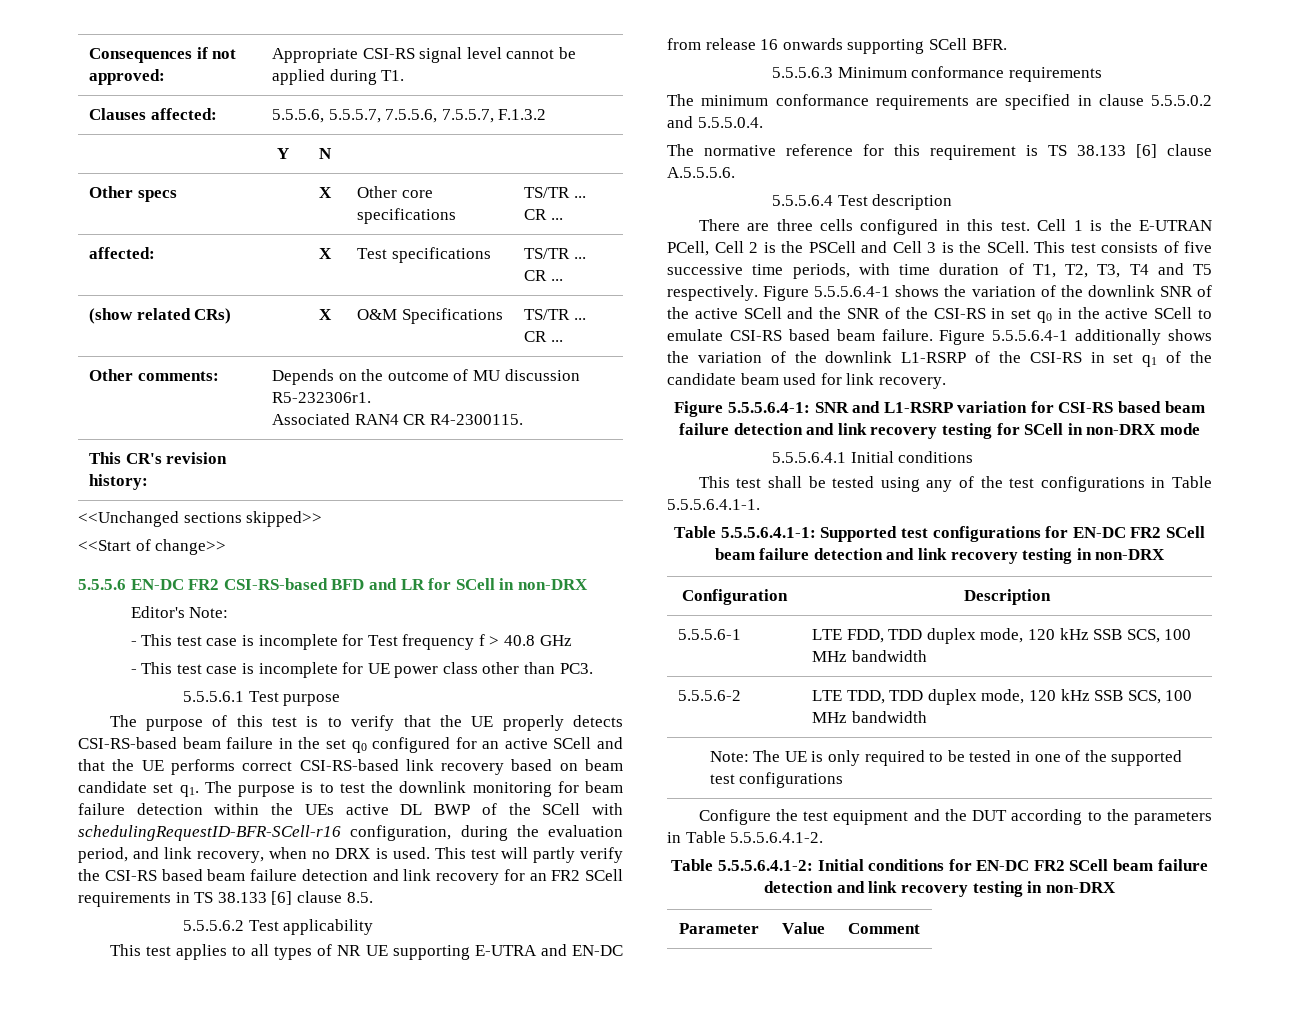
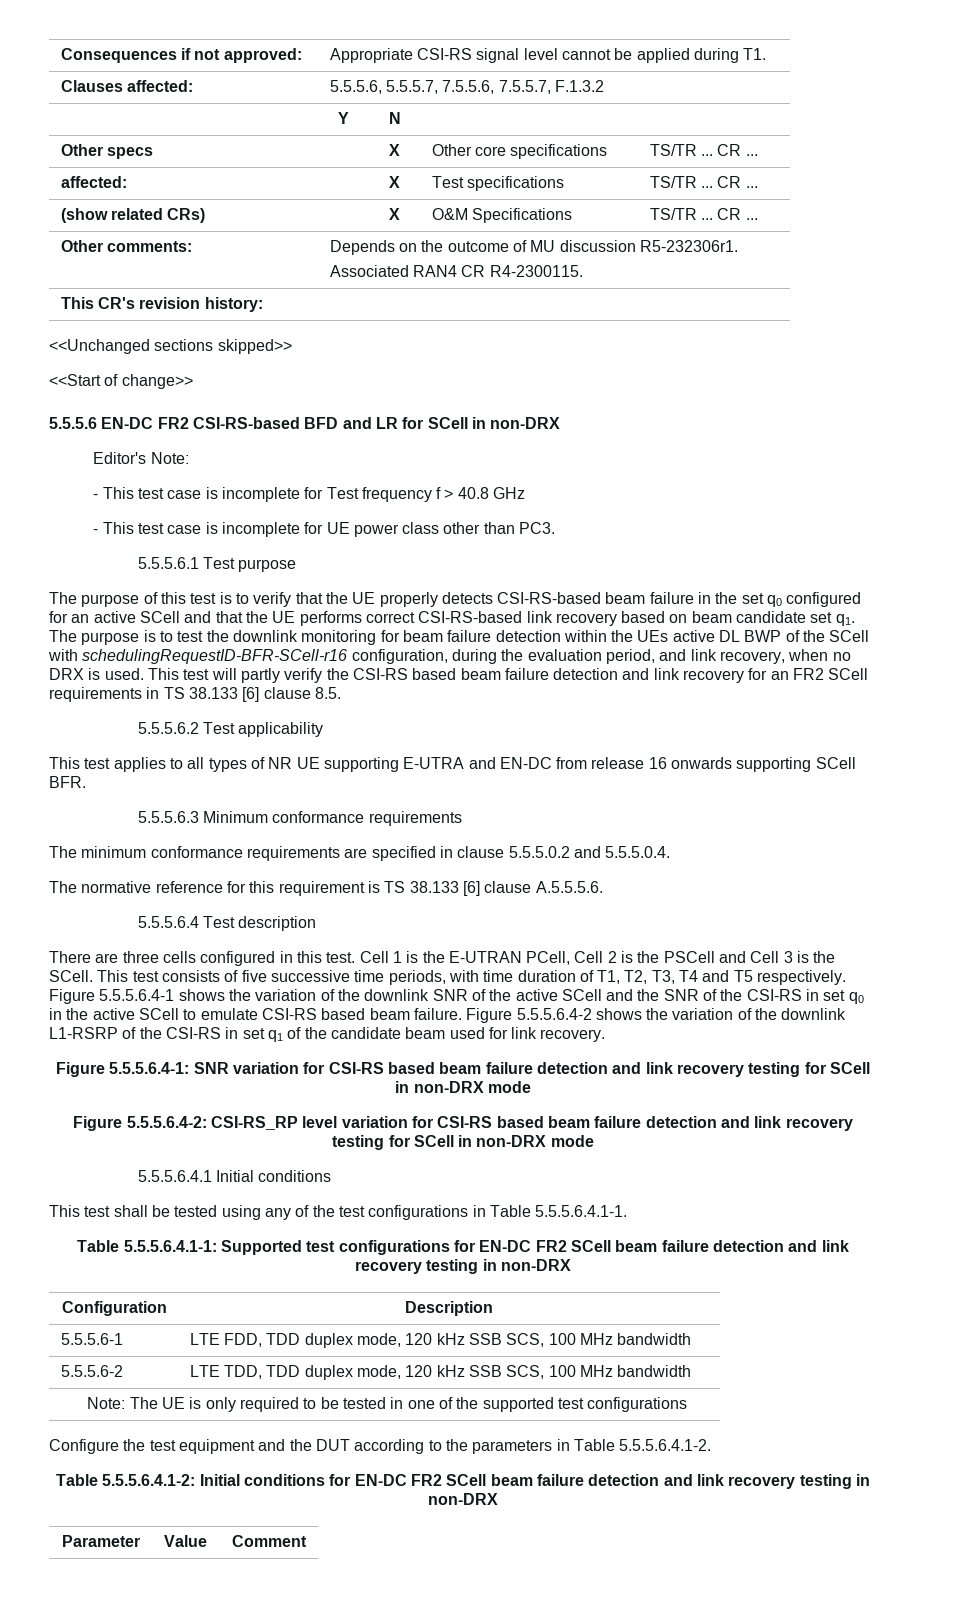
- Figure 5.5.5.6.4-1 additionally shows the variation of the downlink L1-RSRP of the CSI-RS in set q1 of the candidate beam used for link recovery.
+ Figure 5.5.5.6.4-2 shows the variation of the downlink L1-RSRP of the CSI-RS in set q1 of the candidate beam used for link recovery.
- Figure 5.5.5.6.4-1: SNR and L1-RSRP variation for CSI-RS based beam failure detection and link recovery testing for SCell in non-DRX mode
+ Figure 5.5.5.6.4-1: SNR variation for CSI-RS based beam failure detection and link recovery testing for SCell in non-DRX mode
+ Figure 5.5.5.6.4-2: CSI-RS_RP level variation for CSI-RS based beam failure detection and link recovery testing for SCell in non-DRX mode

